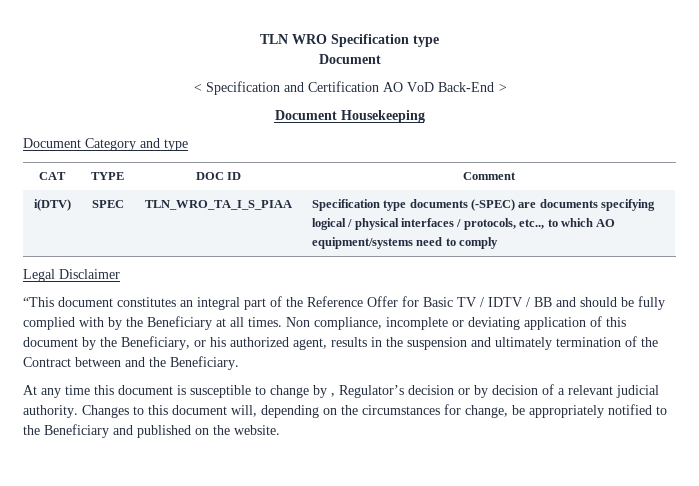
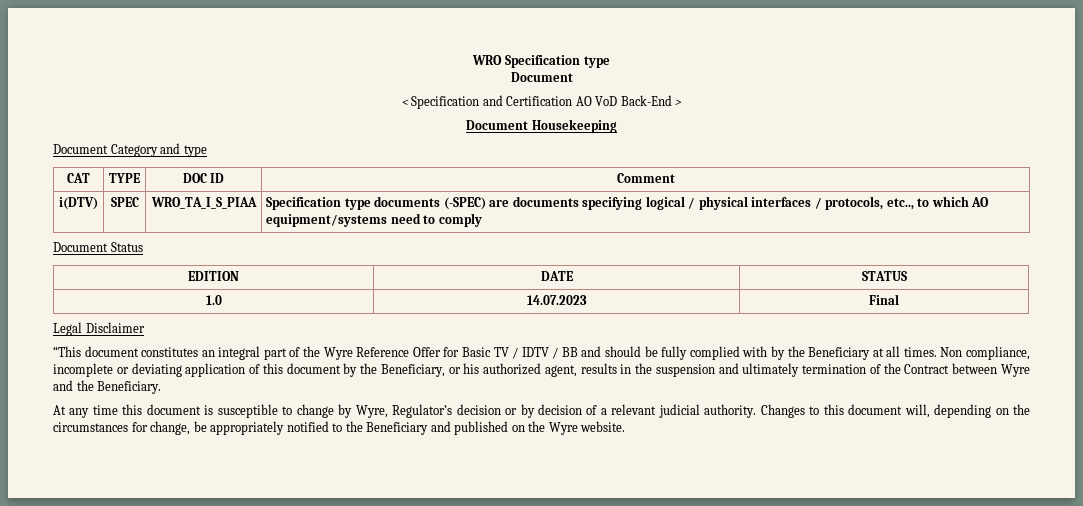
- TLN WRO Specification type
+ WRO Specification type
- i(DTV) | SPEC | TLN_WRO_TA_I_S_PIAA | Specification type documents (-SPEC) are documents specifying logical / physical interfaces / protocols, etc.., to which AO equipment/systems need to comply
+ i(DTV) | SPEC | WRO_TA_I_S_PIAA | Specification type documents (-SPEC) are documents specifying logical / physical interfaces / protocols, etc.., to which AO equipment/systems need to comply
+ Document Status
+ EDITION | DATE | STATUS
+ 1.0 | 14.07.2023 | Final
- “This document constitutes an integral part of the Reference Offer for Basic TV / IDTV / BB and should be fully complied with by the Beneficiary at all times.
+ “This document constitutes an integral part of the Wyre Reference Offer for Basic TV / IDTV / BB and should be fully complied with by the Beneficiary at all times.
- Non compliance, incomplete or deviating application of this document by the Beneficiary, or his authorized agent, results in the suspension and ultimately termination of the Contract between and the Beneficiary.
+ Non compliance, incomplete or deviating application of this document by the Beneficiary, or his authorized agent, results in the suspension and ultimately termination of the Contract between Wyre and the Beneficiary.
- At any time this document is susceptible to change by , Regulator’s decision or by decision of a relevant judicial authority.
+ At any time this document is susceptible to change by Wyre, Regulator’s decision or by decision of a relevant judicial authority.
- Changes to this document will, depending on the circumstances for change, be appropriately notified to the Beneficiary and published on the website.
+ Changes to this document will, depending on the circumstances for change, be appropriately notified to the Beneficiary and published on the Wyre website.

